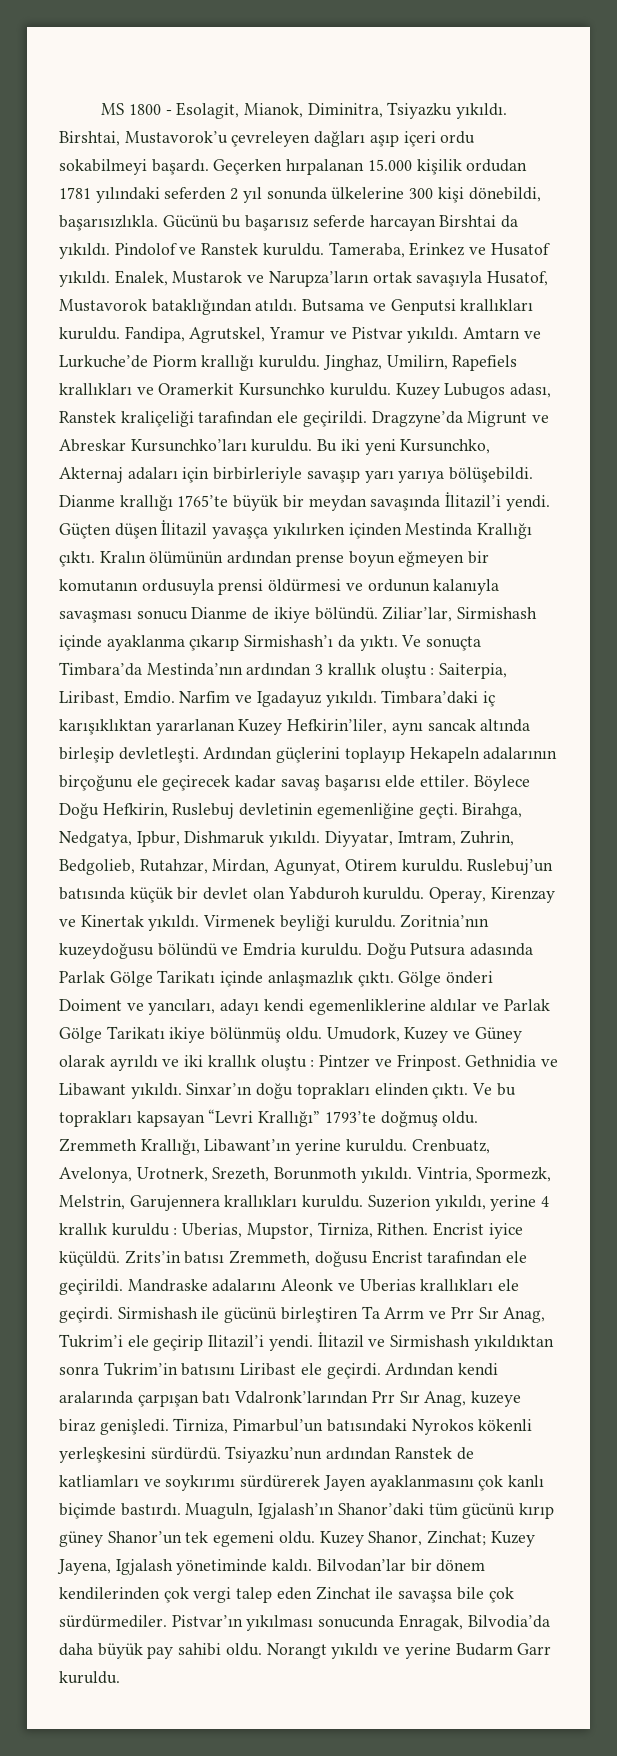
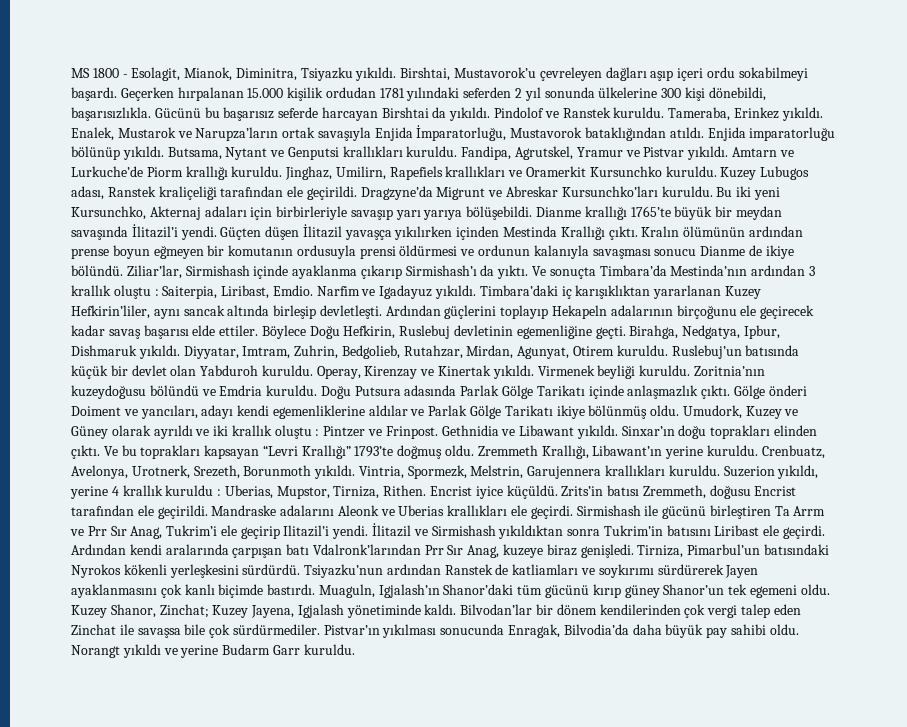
- Tameraba, Erinkez ve Husatof yıkıldı.
+ Tameraba, Erinkez yıkıldı.
- Enalek, Mustarok ve Narupza’ların ortak savaşıyla Husatof, Mustavorok bataklığından atıldı.
+ Enalek, Mustarok ve Narupza’ların ortak savaşıyla Enjida İmparatorluğu, Mustavorok bataklığından atıldı.
- Butsama ve Genputsi krallıkları kuruldu.
+ Enjida imparatorluğu bölünüp yıkıldı. Butsama, Nytant ve Genputsi krallıkları kuruldu.

